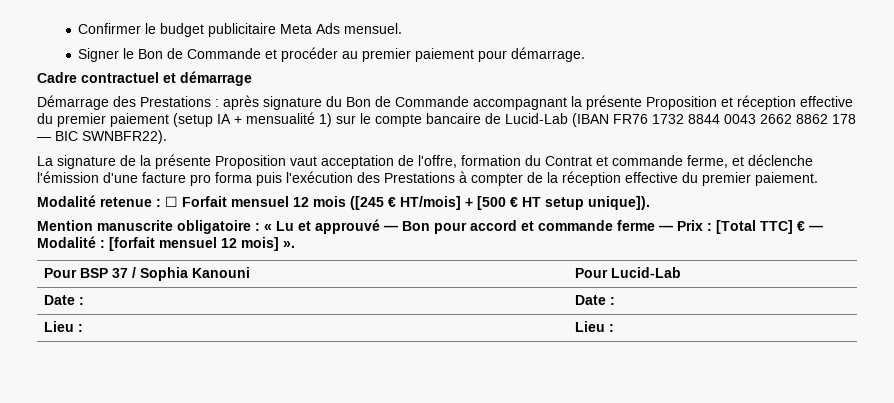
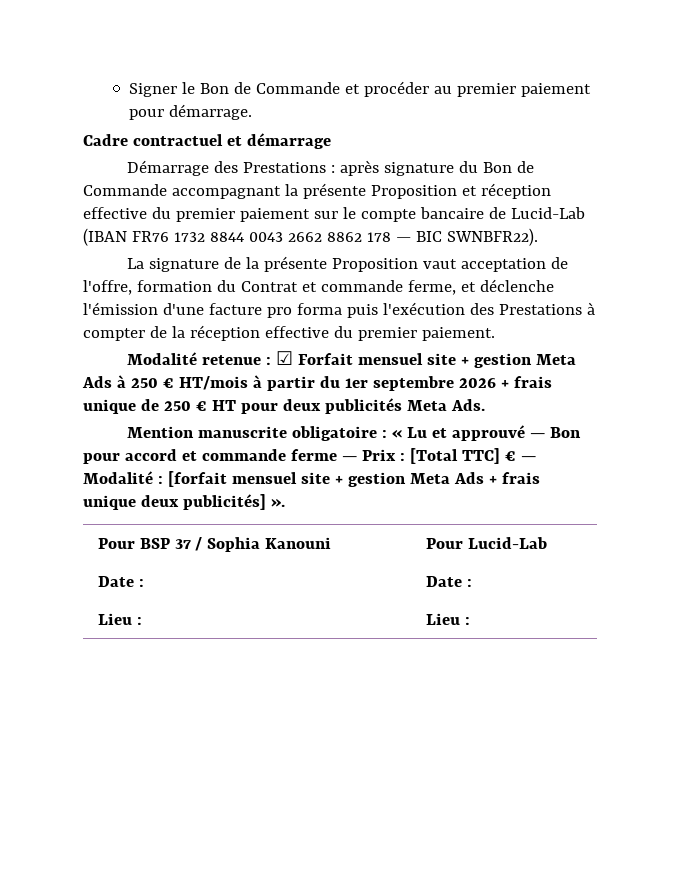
- Confirmer le budget publicitaire Meta Ads mensuel.
- Démarrage des Prestations : après signature du Bon de Commande accompagnant la présente Proposition et réception effective du premier paiement (setup IA + mensualité 1) sur le compte bancaire de Lucid-Lab (IBAN FR76 1732 8844 0043 2662 8862 178 — BIC SWNBFR22).
+ Démarrage des Prestations : après signature du Bon de Commande accompagnant la présente Proposition et réception effective du premier paiement sur le compte bancaire de Lucid-Lab (IBAN FR76 1732 8844 0043 2662 8862 178 — BIC SWNBFR22).
- Modalité retenue : ☐ Forfait mensuel 12 mois ([245 € HT/mois] + [500 € HT setup unique]).
+ Modalité retenue : ☑ Forfait mensuel site + gestion Meta Ads à 250 € HT/mois à partir du 1er septembre 2026 + frais unique de 250 € HT pour deux publicités Meta Ads.
- Mention manuscrite obligatoire : « Lu et approuvé — Bon pour accord et commande ferme — Prix : [Total TTC] € — Modalité : [forfait mensuel 12 mois] ».
+ Mention manuscrite obligatoire : « Lu et approuvé — Bon pour accord et commande ferme — Prix : [Total TTC] € — Modalité : [forfait mensuel site + gestion Meta Ads + frais unique deux publicités] ».

